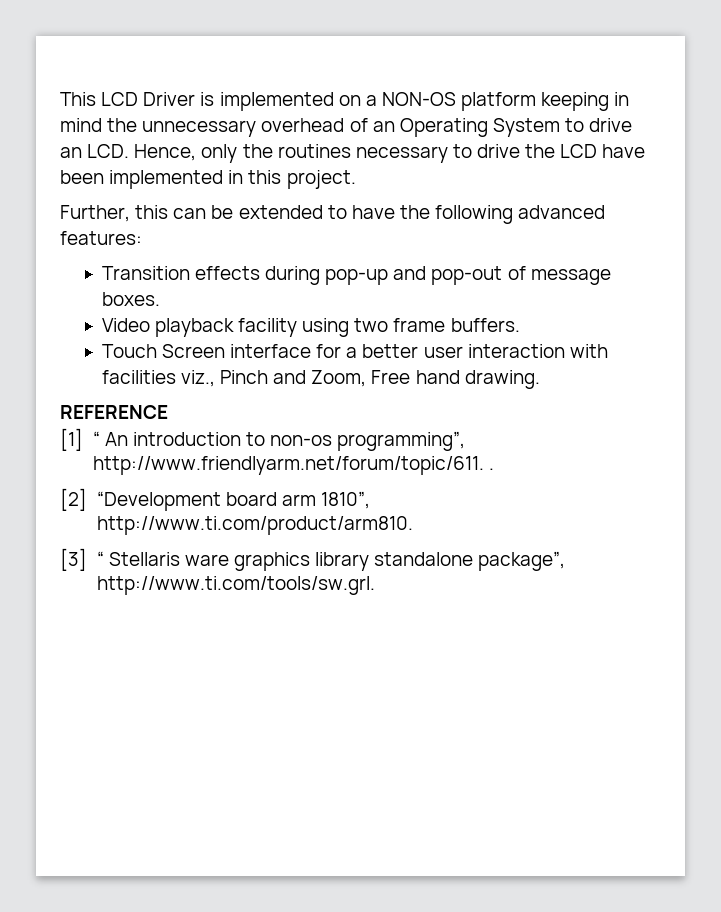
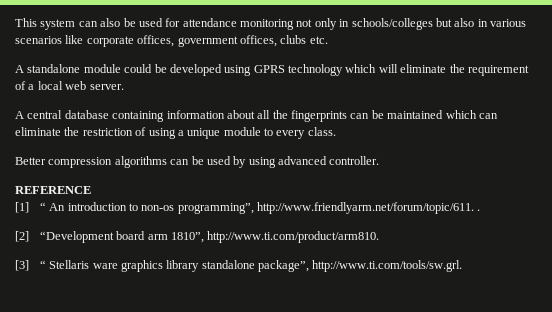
- This LCD Driver is implemented on a NON-OS platform keeping in mind the unnecessary overhead of an Operating System to drive an LCD. Hence, only the routines necessary to drive the LCD have been implemented in this project.
- Further, this can be extended to have the following advanced features:
- Transition effects during pop-up and pop-out of message boxes.
- Video playback facility using two frame buffers.
- Touch Screen interface for a better user interaction with facilities viz., Pinch and Zoom, Free hand drawing.
+ This system can also be used for attendance monitoring not only in schools/colleges but also in various scenarios like corporate offices, government offices, clubs etc.
+ A standalone module could be developed using GPRS technology which will eliminate the requirement of a local web server.
+ A central database containing information about all the fingerprints can be maintained which can eliminate the restriction of using a unique module to every class.
+ Better compression algorithms can be used by using advanced controller.

